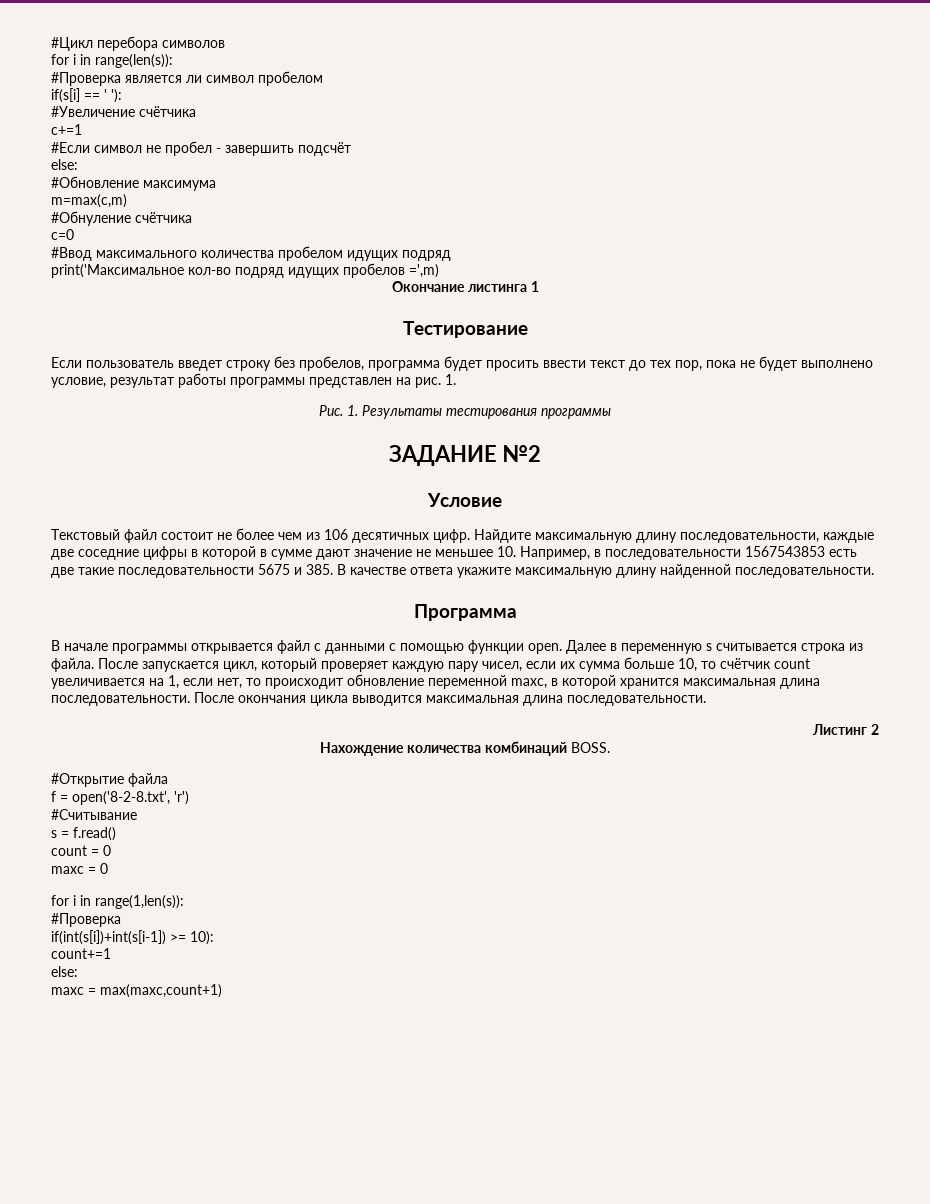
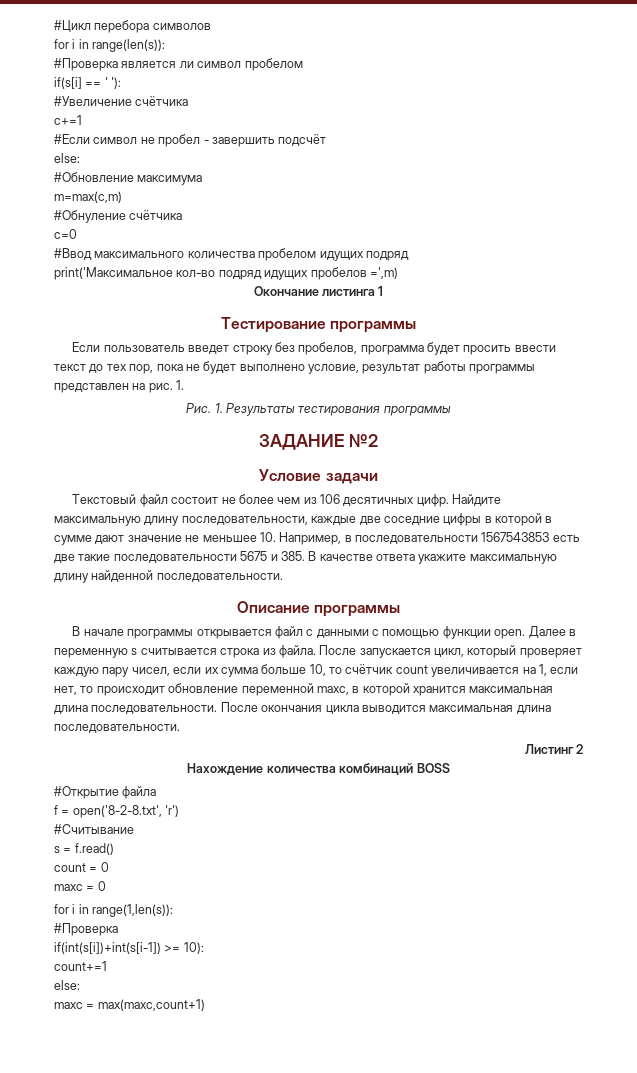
- Тестирование
+ Тестирование программы
- Условие
+ Условие задачи
- Программа
+ Описание программы
- Нахождение количества комбинаций BOSS.
+ Нахождение количества комбинаций BOSS

